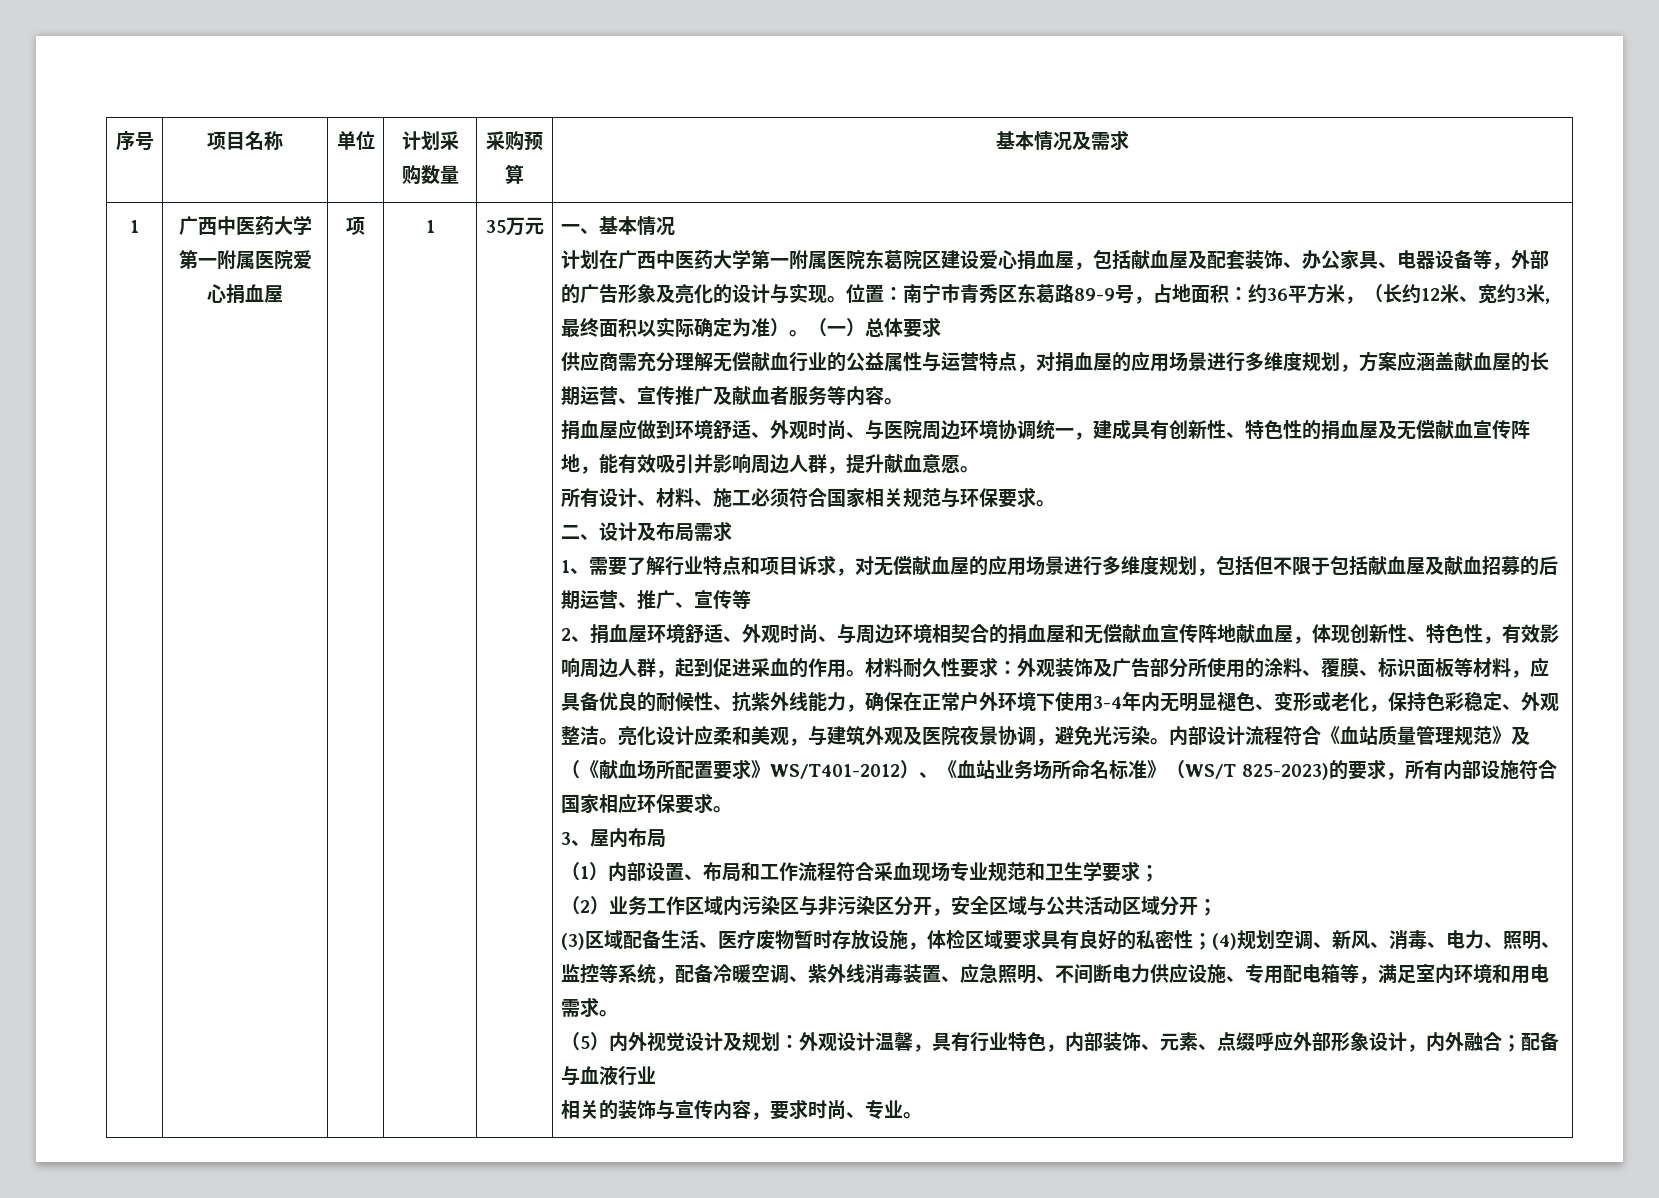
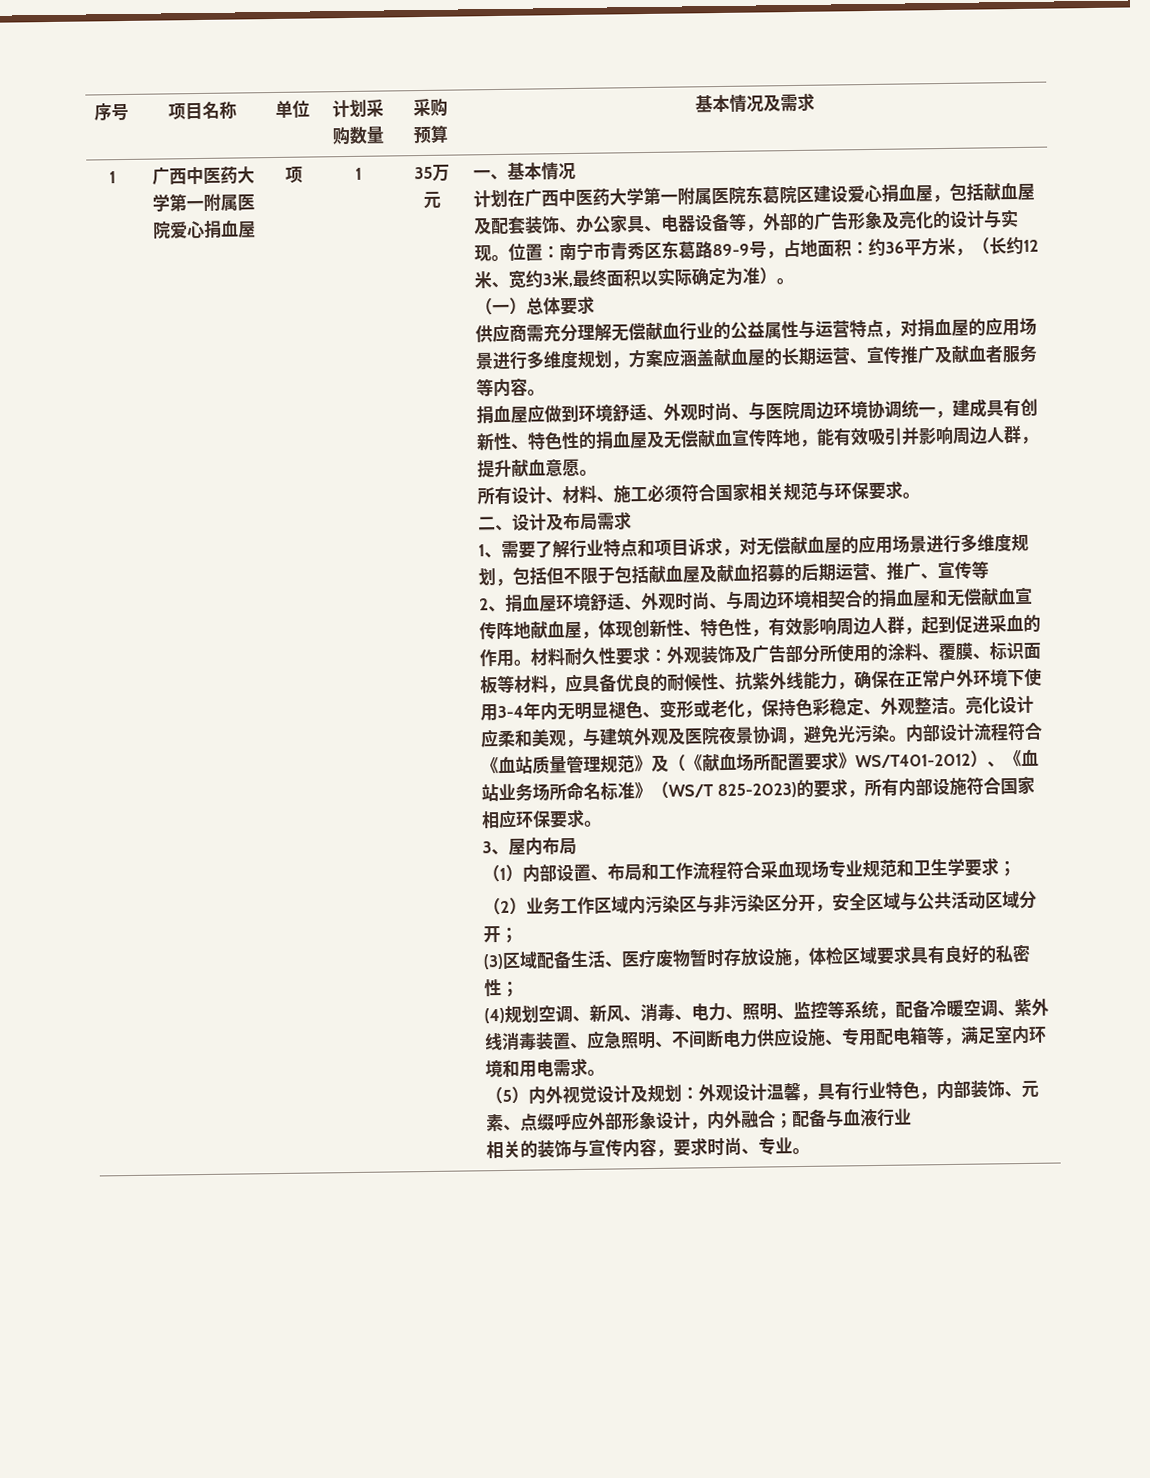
- 位置：南宁市青秀区东葛路89-9号，占地面积：约36平方米，（长约12米、宽约3米,最终面积以实际确定为准）。（一）总体要求
+ 位置：南宁市青秀区东葛路89-9号，占地面积：约36平方米，（长约12米、宽约3米,最终面积以实际确定为准）。
+ （一）总体要求
- (3)区域配备生活、医疗废物暂时存放设施，体检区域要求具有良好的私密性；(4)规划空调、新风、消毒、电力、照明、监控等系统，配备冷暖空调、紫外线消毒装置、应急照明、不间断电力供应设施、专用配电箱等，满足室内环境和用电需求。
+ (3)区域配备生活、医疗废物暂时存放设施，体检区域要求具有良好的私密性；
+ (4)规划空调、新风、消毒、电力、照明、监控等系统，配备冷暖空调、紫外线消毒装置、应急照明、不间断电力供应设施、专用配电箱等，满足室内环境和用电需求。

